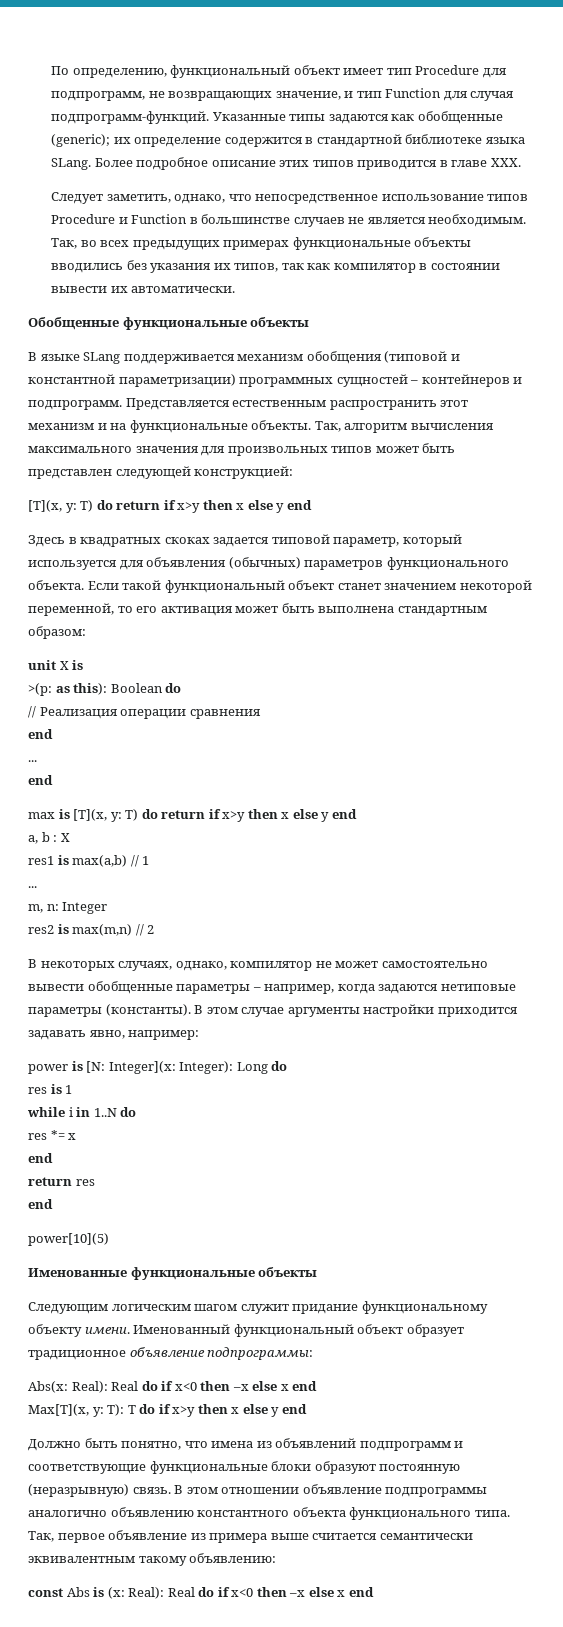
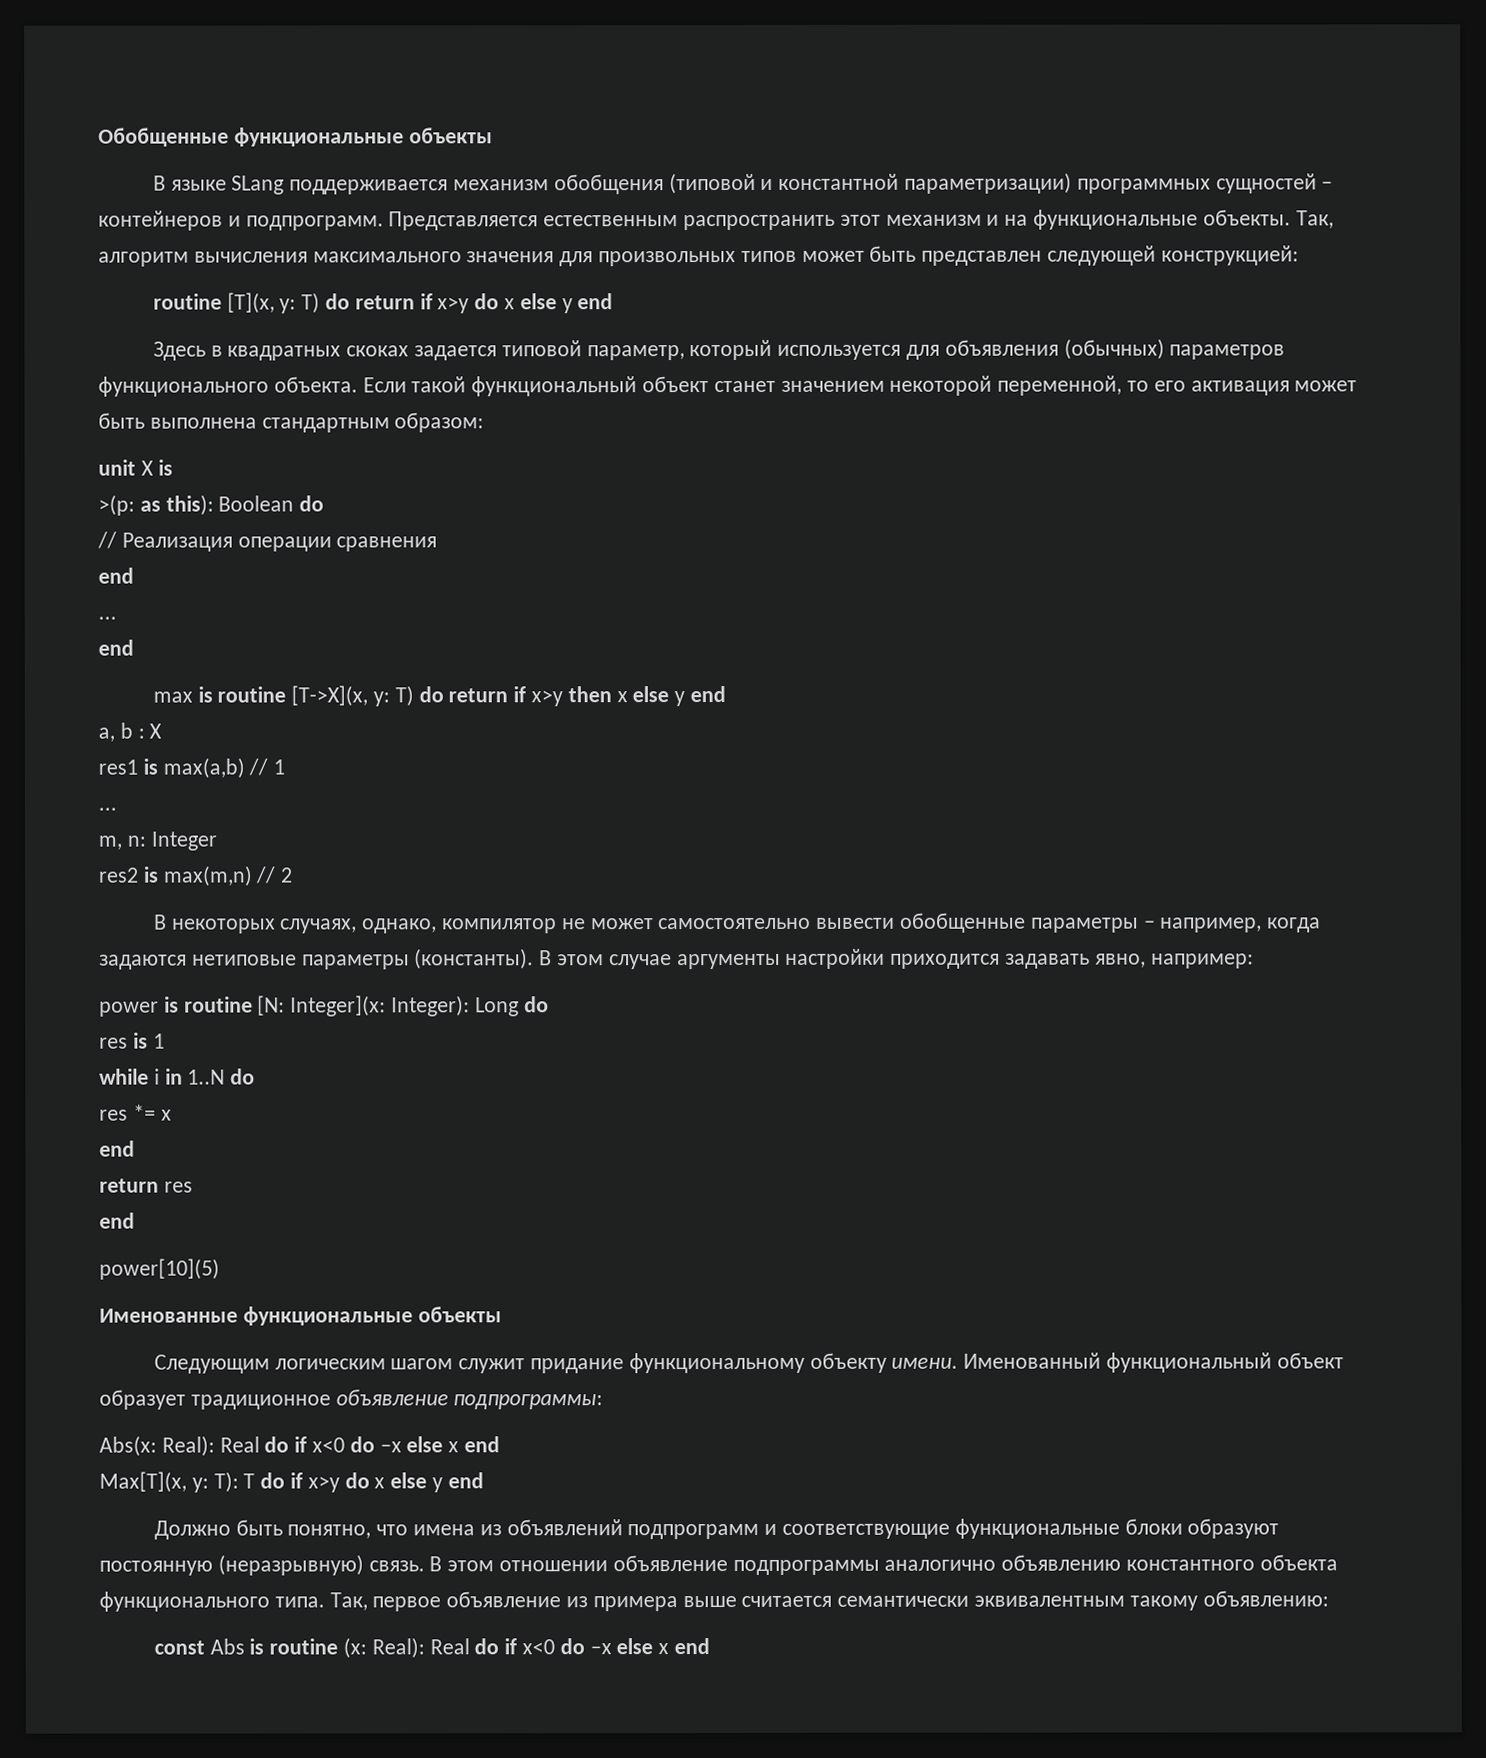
- По определению, функциональный объект имеет тип Procedure для подпрограмм, не возвращающих значение, и тип Function для случая подпрограмм-функций. Указанные типы задаются как обобщенные (generic); их определение содержится в стандартной библиотеке языка SLang. Более подробное описание этих типов приводится в главе XXX.
- Следует заметить, однако, что непосредственное использование типов Procedure и Function в большинстве случаев не является необходимым. Так, во всех предыдущих примерах функциональные объекты вводились без указания их типов, так как компилятор в состоянии вывести их автоматически.
  Так, алгоритм вычисления максимального значения для произвольных типов может быть представлен следующей конструкцией:
- [T](x, y: T) do return if x>y then x else y end
+ routine [T](x, y: T) do return if x>y do x else y end
- max is [T](x, y: T) do return if x>y then x else y end
+ max is routine [T->X](x, y: T) do return if x>y then x else y end
- power is [N: Integer](x: Integer): Long do
+ power is routine [N: Integer](x: Integer): Long do
- Abs(x: Real): Real do if x<0 then –x else x end
+ Abs(x: Real): Real do if x<0 do –x else x end
- Max[T](x, y: T): T do if x>y then x else y end
+ Max[T](x, y: T): T do if x>y do x else y end
- const Abs is (x: Real): Real do if x<0 then –x else x end
+ const Abs is routine (x: Real): Real do if x<0 do –x else x end

